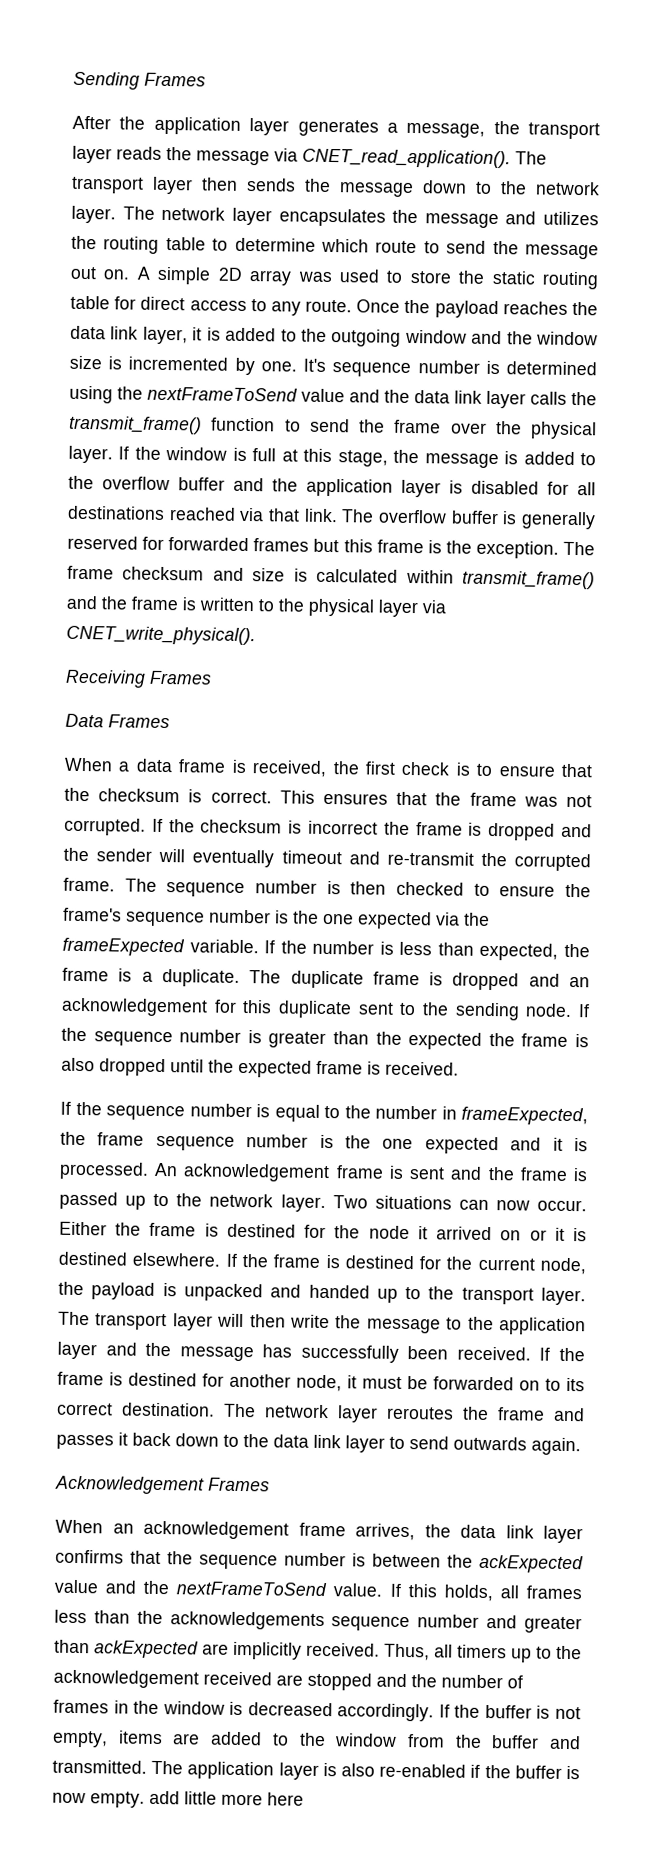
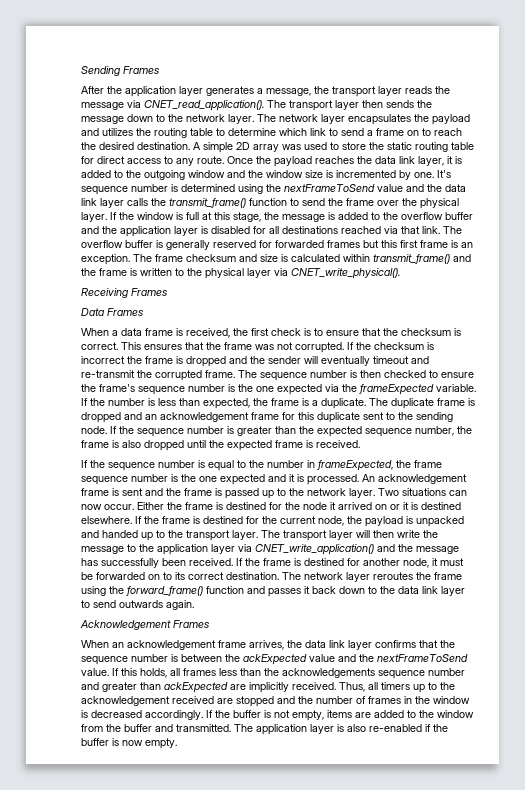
- The network layer encapsulates the message and utilizes the routing table to determine which route to send the message out on.
+ The network layer encapsulates the payload and utilizes the routing table to determine which link to send a frame on to reach the desired destination.
- The overflow buffer is generally reserved for forwarded frames but this frame is the exception.
+ The overflow buffer is generally reserved for forwarded frames but this first frame is an exception.
- The duplicate frame is dropped and an acknowledgement for this duplicate sent to the sending node.
+ The duplicate frame is dropped and an acknowledgement frame for this duplicate sent to the sending node.
- If the sequence number is greater than the expected the frame is also dropped until the expected frame is received.
+ If the sequence number is greater than the expected sequence number, the frame is also dropped until the expected frame is received.
- The transport layer will then write the message to the application layer and the message has successfully been received.
+ The transport layer will then write the message to the application layer via CNET_write_application() and the message has successfully been received.
- The network layer reroutes the frame and passes it back down to the data link layer to send outwards again.
+ The network layer reroutes the frame using the forward_frame() function and passes it back down to the data link layer to send outwards again.
- The application layer is also re-enabled if the buffer is now empty. add little more here
+ The application layer is also re-enabled if the buffer is now empty.

